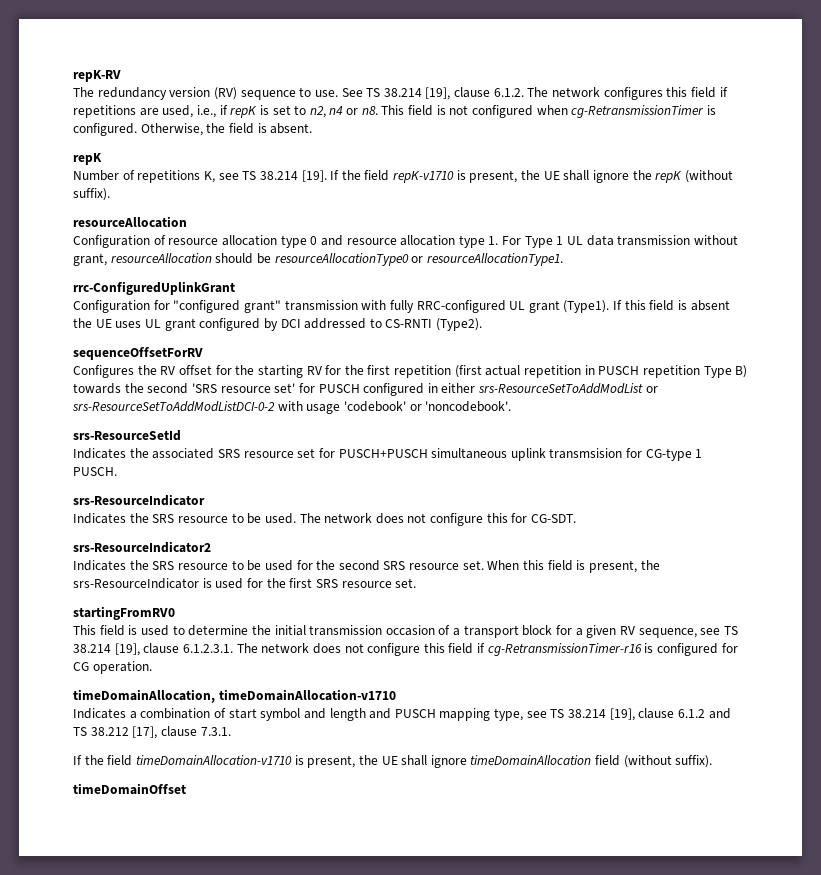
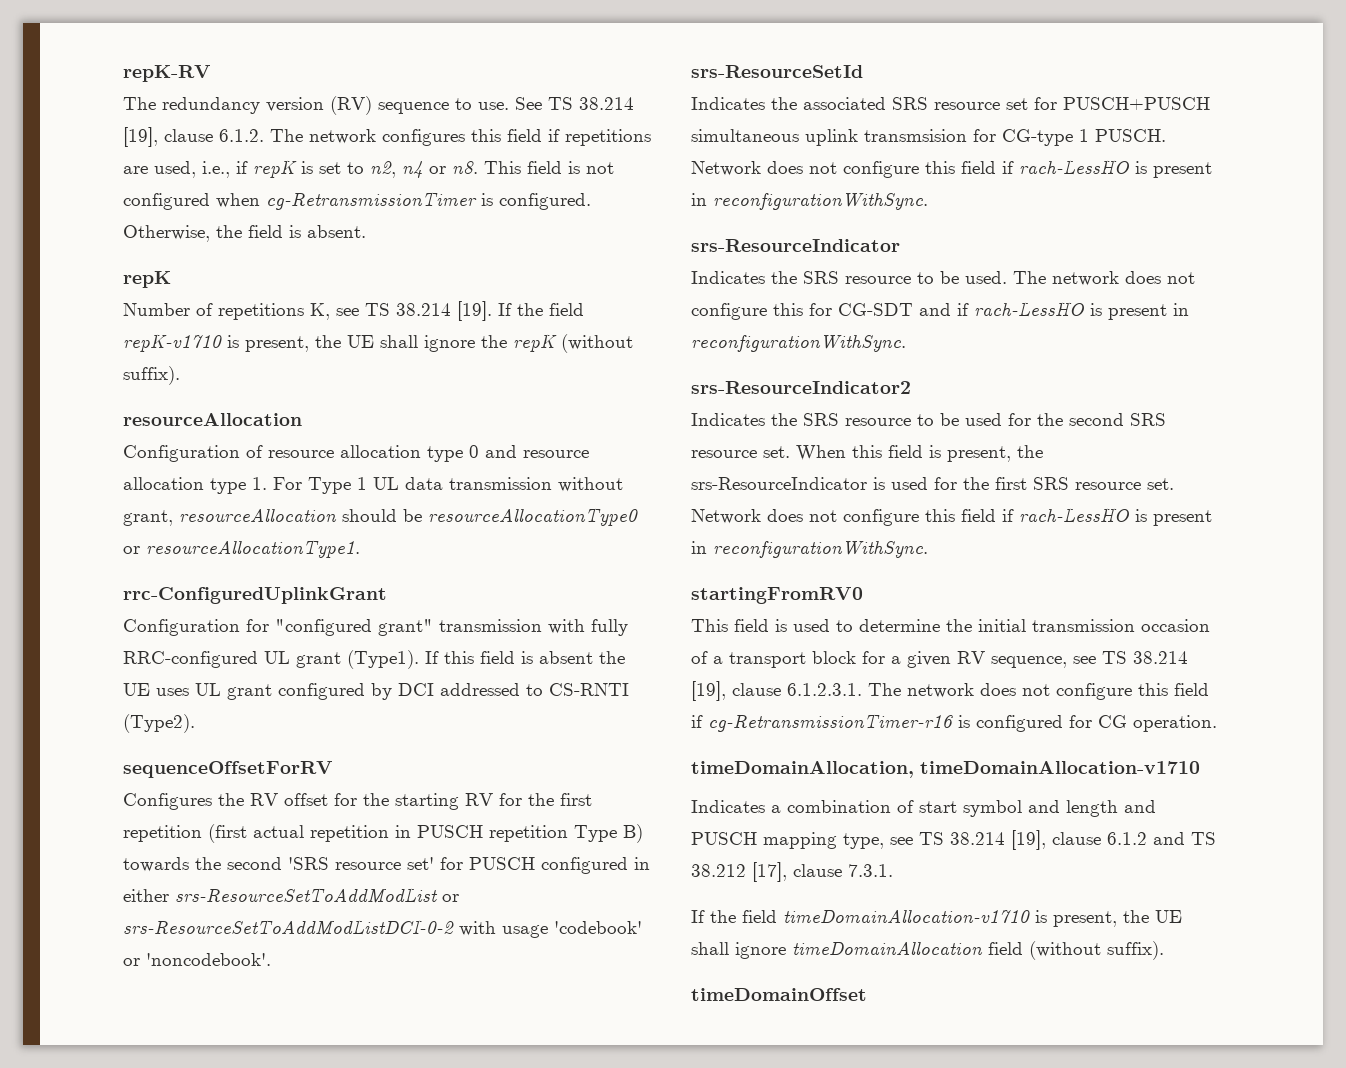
- Indicates the associated SRS resource set for PUSCH+PUSCH simultaneous uplink transmsision for CG-type 1 PUSCH.
+ Indicates the associated SRS resource set for PUSCH+PUSCH simultaneous uplink transmsision for CG-type 1 PUSCH. Network does not configure this field if rach-LessHO is present in reconfigurationWithSync.
- The network does not configure this for CG-SDT.
+ The network does not configure this for CG-SDT and if rach-LessHO is present in reconfigurationWithSync.
- When this field is present, the srs-ResourceIndicator is used for the first SRS resource set.
+ When this field is present, the srs-ResourceIndicator is used for the first SRS resource set. Network does not configure this field if rach-LessHO is present in reconfigurationWithSync.

